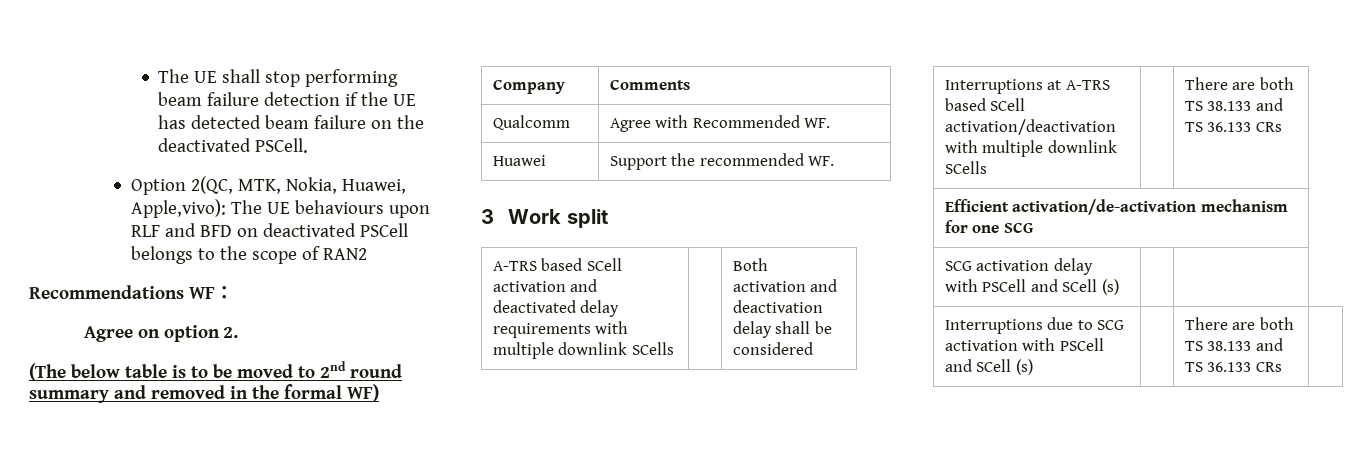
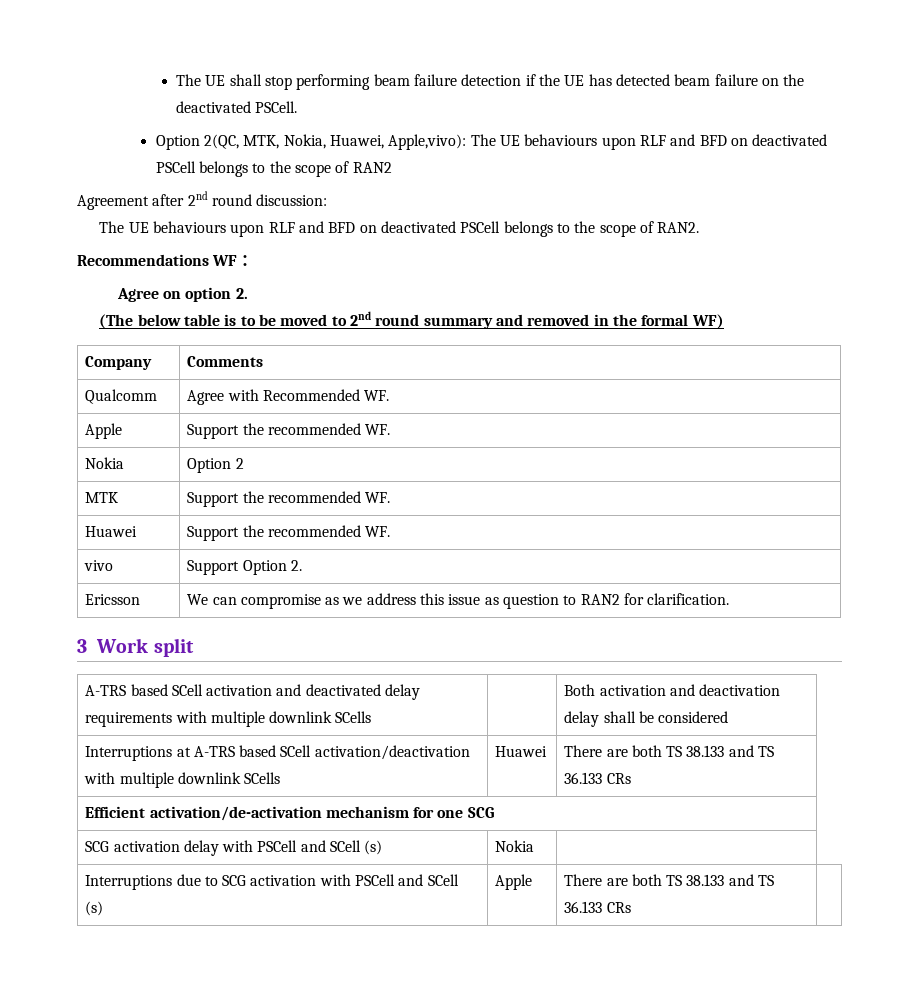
+ Agreement after 2nd round discussion:
+ The UE behaviours upon RLF and BFD on deactivated PSCell belongs to the scope of RAN2.
+ Apple | Support the recommended WF.
+ Nokia | Option 2
+ MTK | Support the recommended WF.
+ vivo | Support Option 2.
+ Ericsson | We can compromise as we address this issue as question to RAN2 for clarification.
- Interruptions at A-TRS based SCell activation/deactivation with multiple downlink SCells | | There are both TS 38.133 and TS 36.133 CRs
+ Interruptions at A-TRS based SCell activation/deactivation with multiple downlink SCells | Huawei | There are both TS 38.133 and TS 36.133 CRs
- SCG activation delay with PSCell and SCell (s) | |
+ SCG activation delay with PSCell and SCell (s) | Nokia |
- Interruptions due to SCG activation with PSCell and SCell (s) | | There are both TS 38.133 and TS 36.133 CRs |
+ Interruptions due to SCG activation with PSCell and SCell (s) | Apple | There are both TS 38.133 and TS 36.133 CRs |

